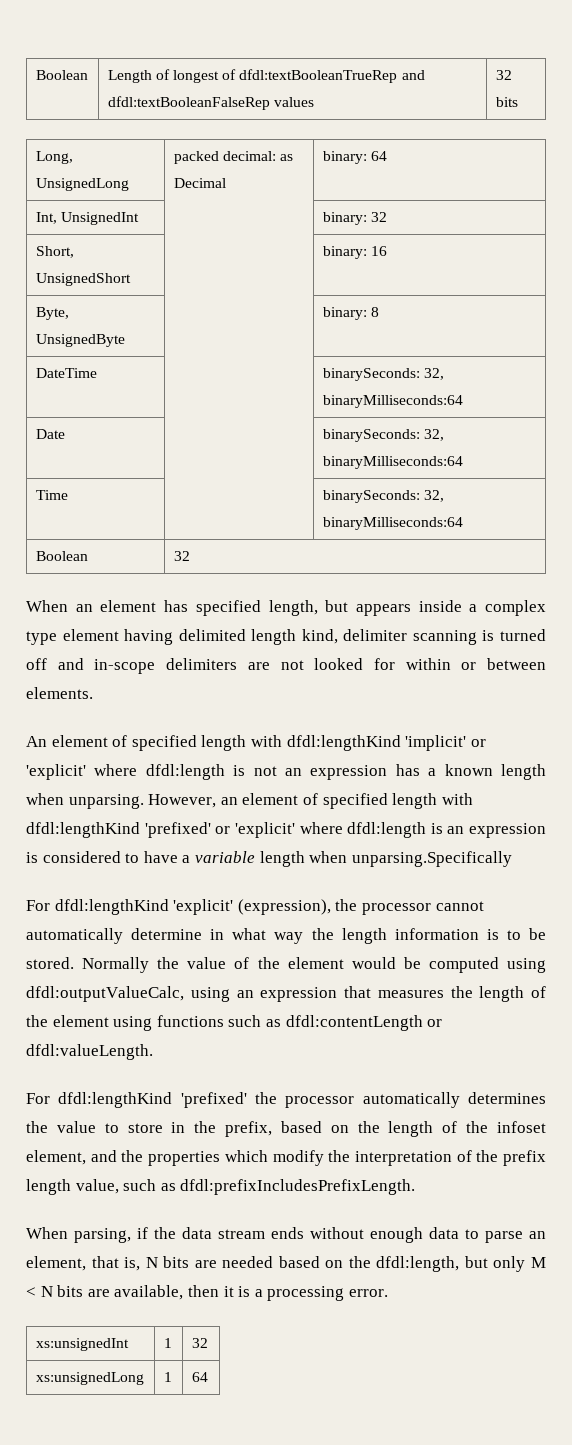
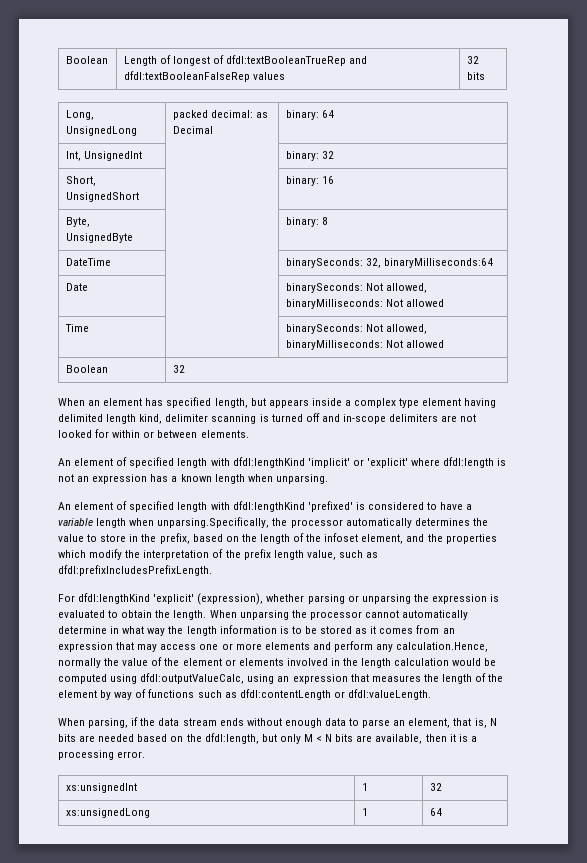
- Date | | binarySeconds: 32, binaryMilliseconds:64
- Time | | binarySeconds: 32, binaryMilliseconds:64
+ Date | | binarySeconds: Not allowed, binaryMilliseconds: Not allowed
+ Time | | binarySeconds: Not allowed, binaryMilliseconds: Not allowed
- An element of specified length with dfdl:lengthKind 'implicit' or 'explicit' where dfdl:length is not an expression has a known length when unparsing. However, an element of specified length with dfdl:lengthKind 'prefixed' or 'explicit' where dfdl:length is an expression is considered to have a variable length when unparsing.Specifically
- For dfdl:lengthKind 'explicit' (expression), the processor cannot automatically determine in what way the length information is to be stored. Normally the value of the element would be computed using dfdl:outputValueCalc, using an expression that measures the length of the element using functions such as dfdl:contentLength or dfdl:valueLength.
- For dfdl:lengthKind 'prefixed' the processor automatically determines the value to store in the prefix, based on the length of the infoset element, and the properties which modify the interpretation of the prefix length value, such as dfdl:prefixIncludesPrefixLength.
+ An element of specified length with dfdl:lengthKind 'implicit' or 'explicit' where dfdl:length is not an expression has a known length when unparsing.
+ An element of specified length with dfdl:lengthKind 'prefixed' is considered to have a variable length when unparsing.Specifically, the processor automatically determines the value to store in the prefix, based on the length of the infoset element, and the properties which modify the interpretation of the prefix length value, such as dfdl:prefixIncludesPrefixLength.
+ For dfdl:lengthKind 'explicit' (expression), whether parsing or unparsing the expression is evaluated to obtain the length. When unparsing the processor cannot automatically determine in what way the length information is to be stored as it comes from an expression that may access one or more elements and perform any calculation.Hence, normally the value of the element or elements involved in the length calculation would be computed using dfdl:outputValueCalc, using an expression that measures the length of the element by way of functions such as dfdl:contentLength or dfdl:valueLength.

